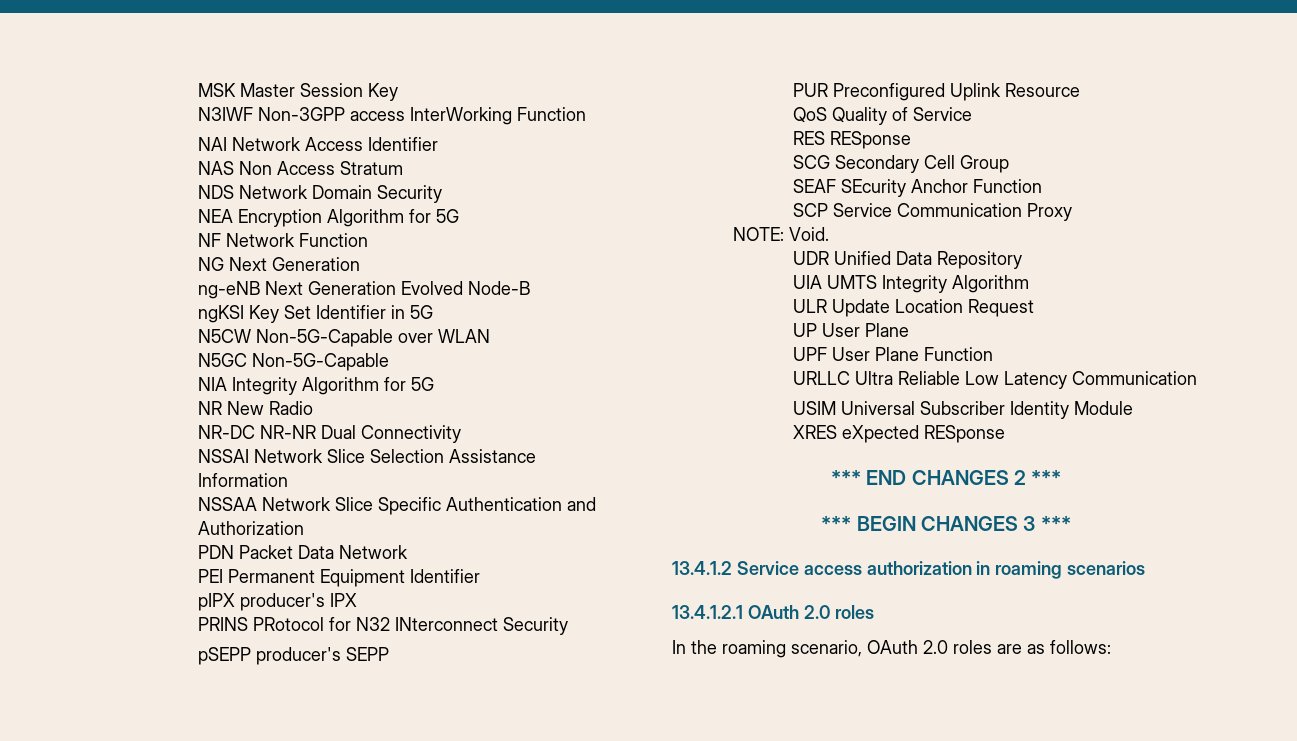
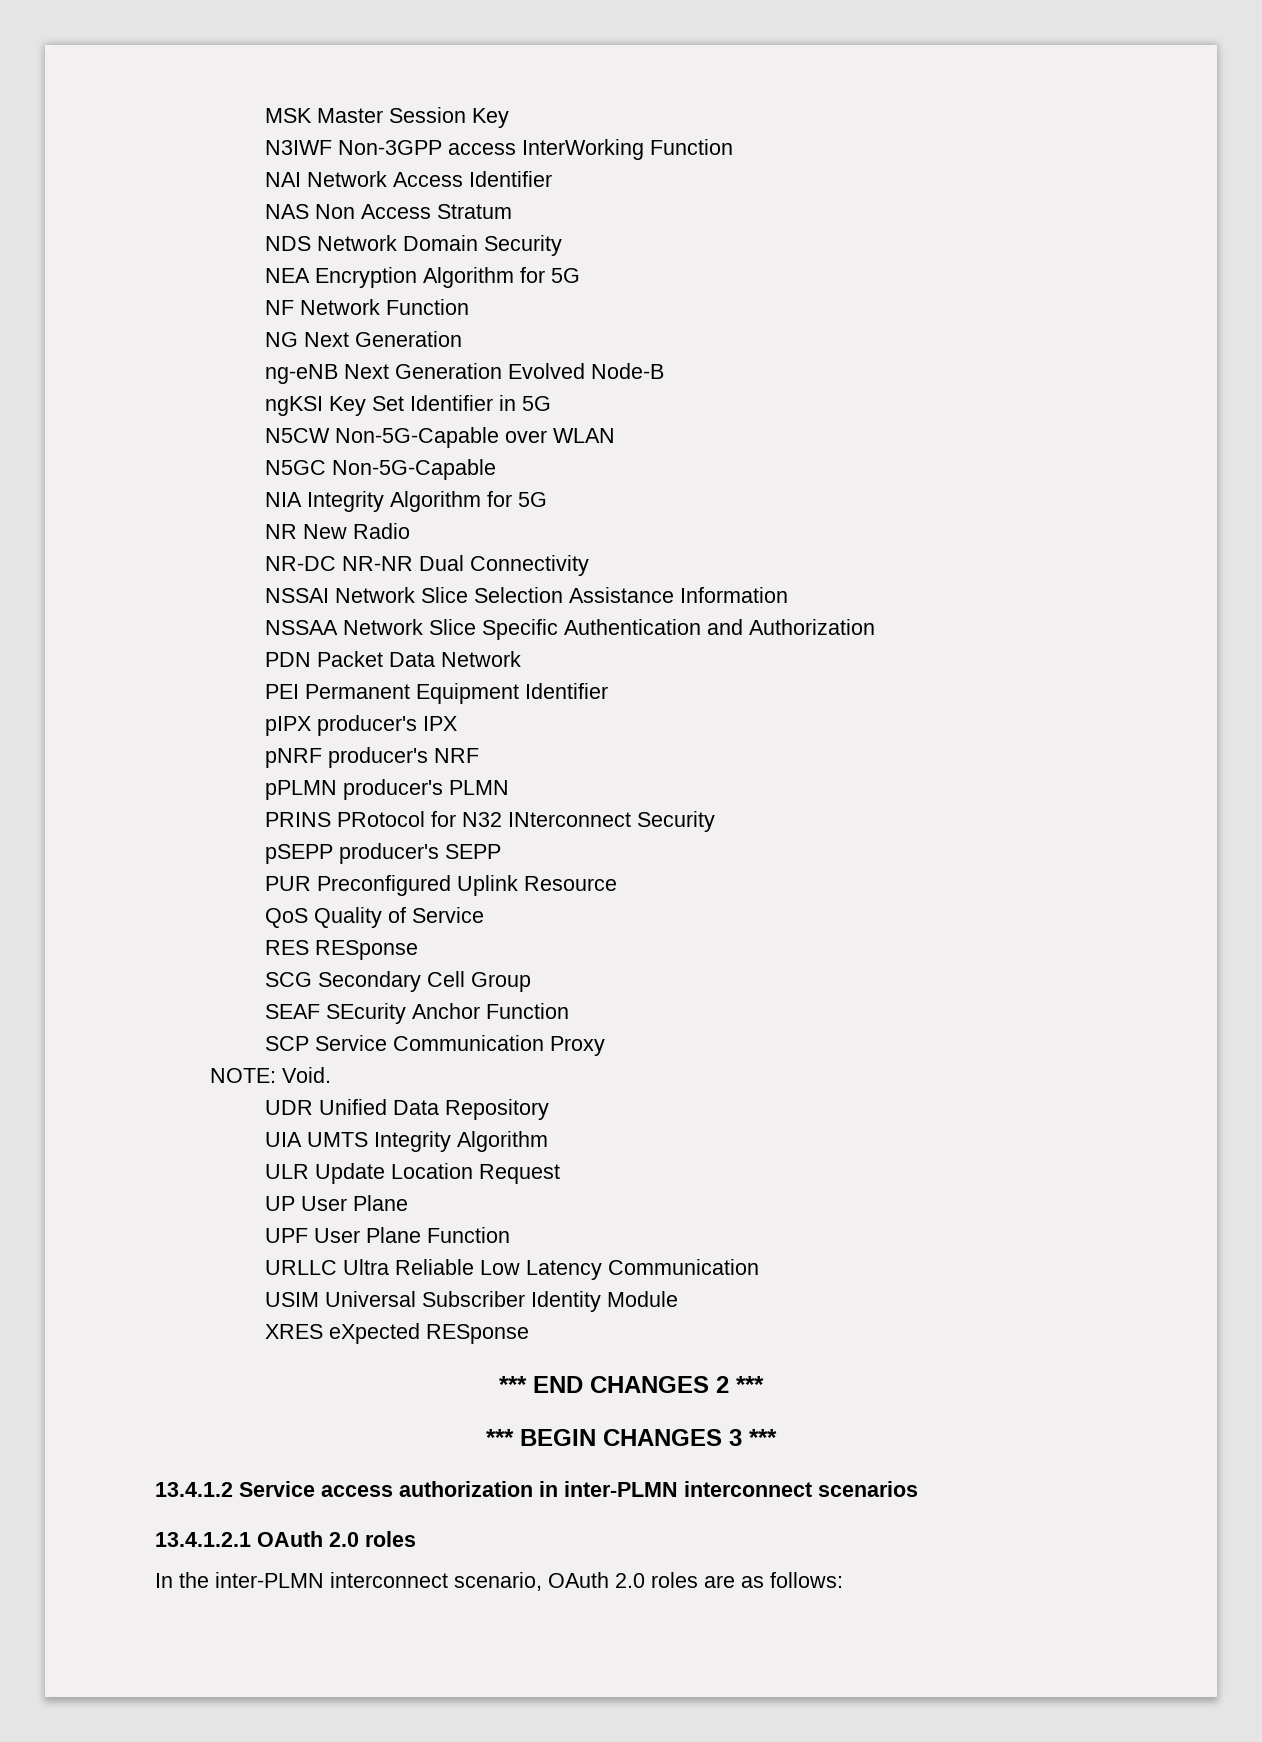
+ pNRF producer's NRF
+ pPLMN producer's PLMN
- 13.4.1.2 Service access authorization in roaming scenarios
+ 13.4.1.2 Service access authorization in inter-PLMN interconnect scenarios
- In the roaming scenario, OAuth 2.0 roles are as follows:
+ In the inter-PLMN interconnect scenario, OAuth 2.0 roles are as follows:

